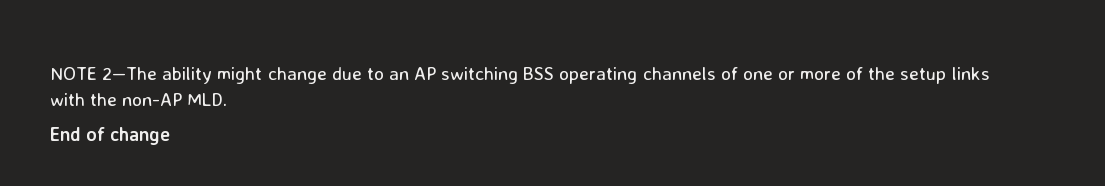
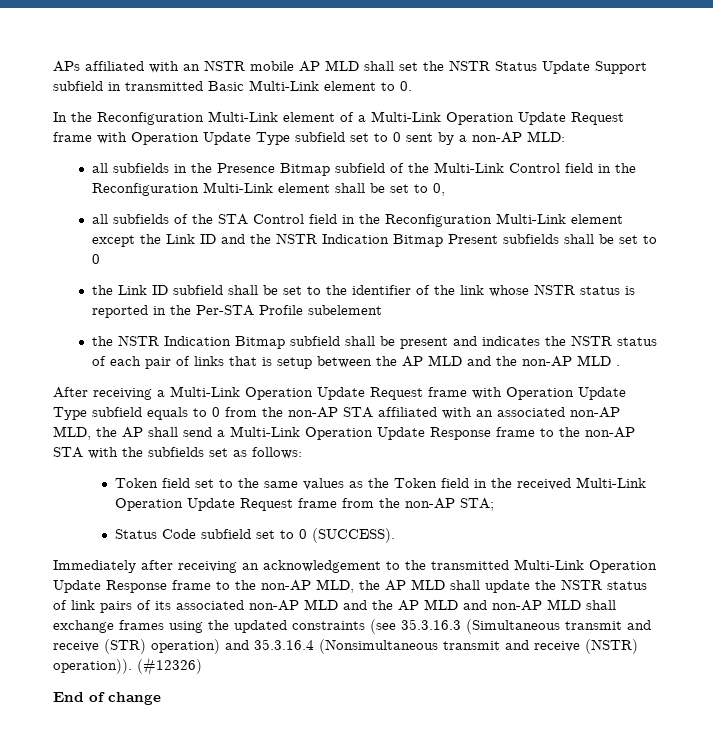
- NOTE 2—The ability might change due to an AP switching BSS operating channels of one or more of the setup links with the non-AP MLD.
+ APs affiliated with an NSTR mobile AP MLD shall set the NSTR Status Update Support subfield in transmitted Basic Multi-Link element to 0.
+ In the Reconfiguration Multi-Link element of a Multi-Link Operation Update Request frame with Operation Update Type subfield set to 0 sent by a non-AP MLD:
+ all subfields in the Presence Bitmap subfield of the Multi-Link Control field in the Reconfiguration Multi-Link element shall be set to 0,
+ all subfields of the STA Control field in the Reconfiguration Multi-Link element except the Link ID and the NSTR Indication Bitmap Present subfields shall be set to 0
+ the Link ID subfield shall be set to the identifier of the link whose NSTR status is reported in the Per-STA Profile subelement
+ the NSTR Indication Bitmap subfield shall be present and indicates the NSTR status of each pair of links that is setup between the AP MLD and the non-AP MLD .
+ After receiving a Multi-Link Operation Update Request frame with Operation Update Type subfield equals to 0 from the non-AP STA affiliated with an associated non-AP MLD, the AP shall send a Multi-Link Operation Update Response frame to the non-AP STA with the subfields set as follows:
+ Token field set to the same values as the Token field in the received Multi-Link Operation Update Request frame from the non-AP STA;
+ Status Code subfield set to 0 (SUCCESS).
+ Immediately after receiving an acknowledgement to the transmitted Multi-Link Operation Update Response frame to the non-AP MLD, the AP MLD shall update the NSTR status of link pairs of its associated non-AP MLD and the AP MLD and non-AP MLD shall exchange frames using the updated constraints (see 35.3.16.3 (Simultaneous transmit and receive (STR) operation) and 35.3.16.4 (Nonsimultaneous transmit and receive (NSTR) operation)). (#12326)

